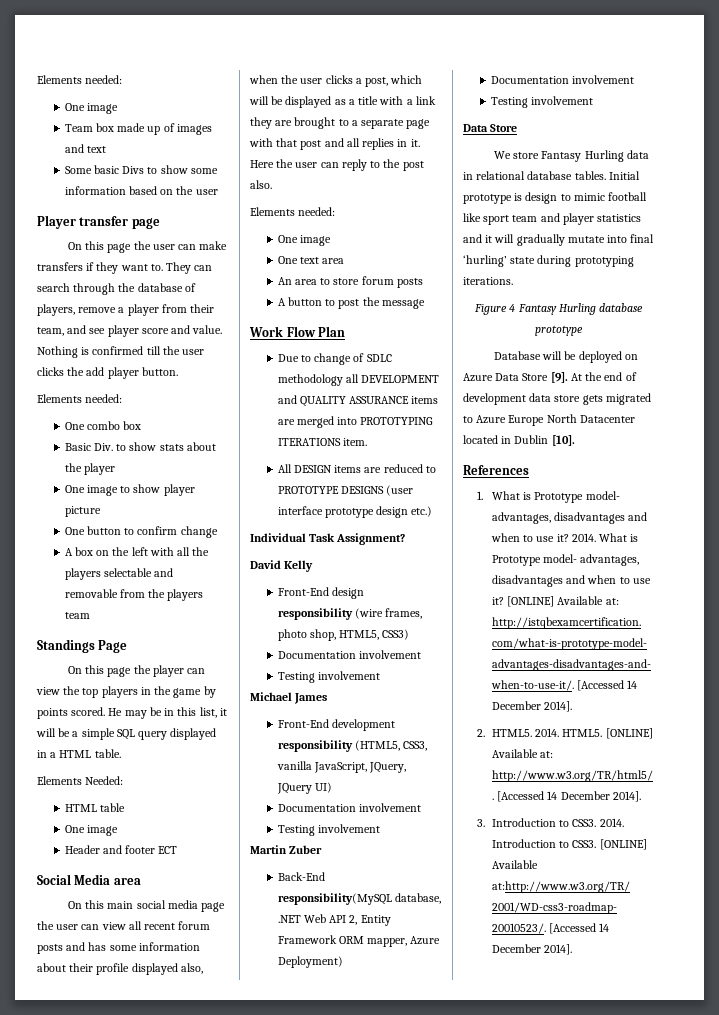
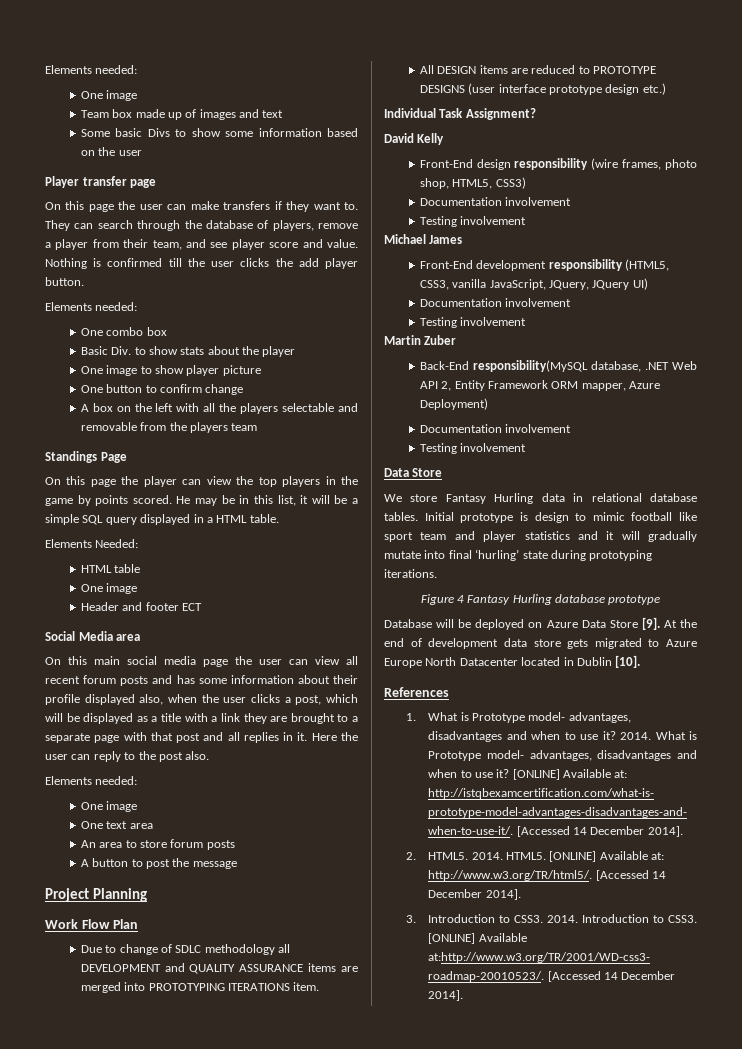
+ Project Planning

